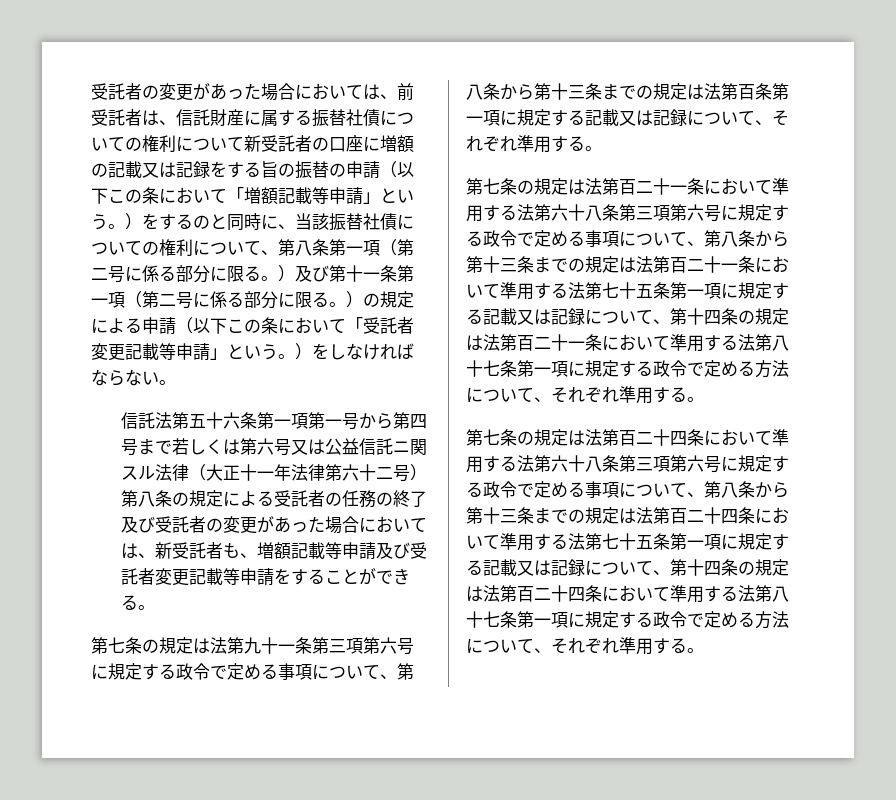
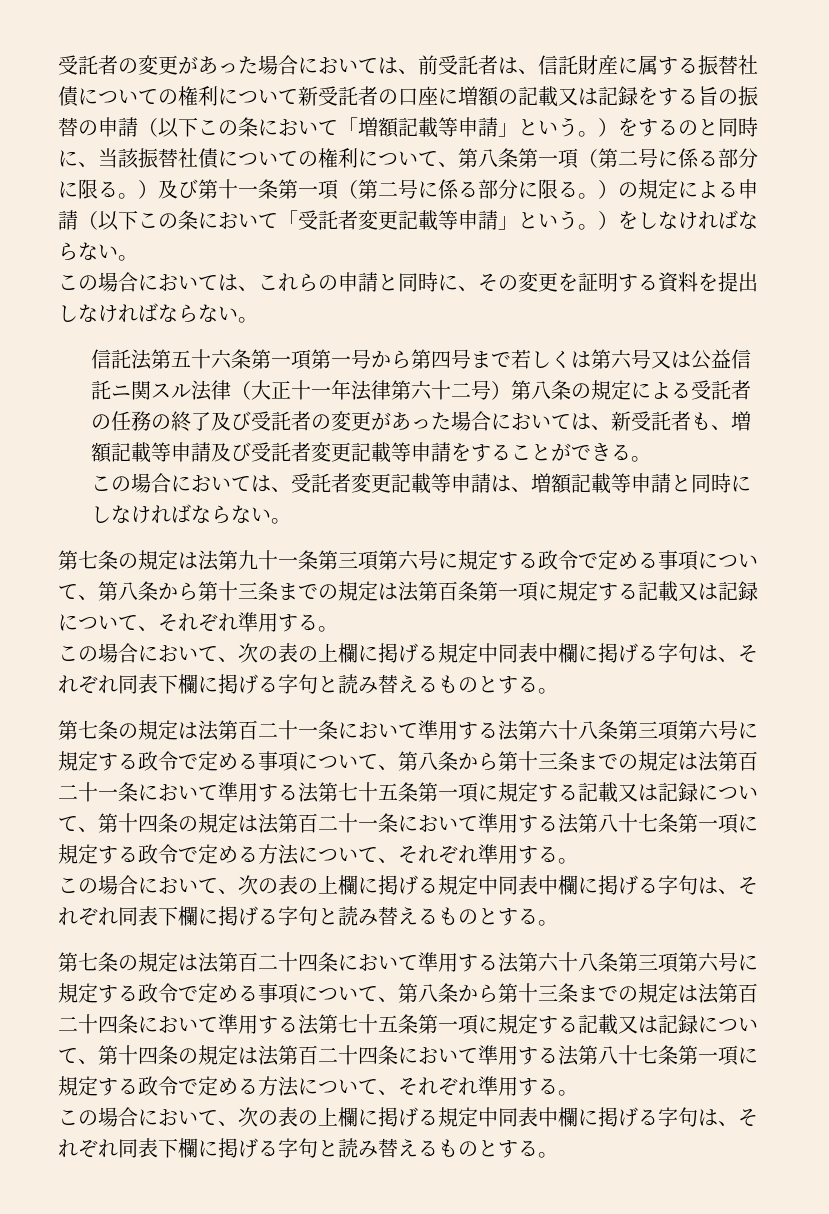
+ この場合においては、これらの申請と同時に、その変更を証明する資料を提出しなければならない。
+ この場合においては、受託者変更記載等申請は、増額記載等申請と同時にしなければならない。
  第七条の規定は法第九十一条第三項第六号に規定する政令で定める事項について、第八条から第十三条までの規定は法第百条第一項に規定する記載又は記録について、それぞれ準用する。
+ この場合において、次の表の上欄に掲げる規定中同表中欄に掲げる字句は、それぞれ同表下欄に掲げる字句と読み替えるものとする。
  第七条の規定は法第百二十一条において準用する法第六十八条第三項第六号に規定する政令で定める事項について、第八条から第十三条までの規定は法第百二十一条において準用する法第七十五条第一項に規定する記載又は記録について、第十四条の規定は法第百二十一条において準用する法第八十七条第一項に規定する政令で定める方法について、それぞれ準用する。
+ この場合において、次の表の上欄に掲げる規定中同表中欄に掲げる字句は、それぞれ同表下欄に掲げる字句と読み替えるものとする。
  第七条の規定は法第百二十四条において準用する法第六十八条第三項第六号に規定する政令で定める事項について、第八条から第十三条までの規定は法第百二十四条において準用する法第七十五条第一項に規定する記載又は記録について、第十四条の規定は法第百二十四条において準用する法第八十七条第一項に規定する政令で定める方法について、それぞれ準用する。
+ この場合において、次の表の上欄に掲げる規定中同表中欄に掲げる字句は、それぞれ同表下欄に掲げる字句と読み替えるものとする。

